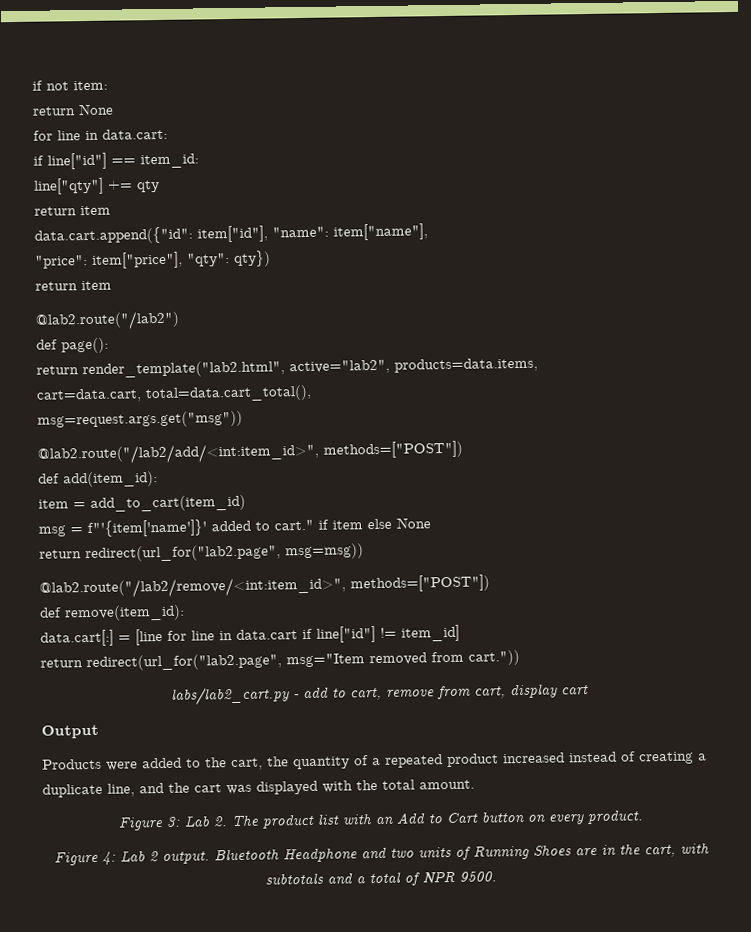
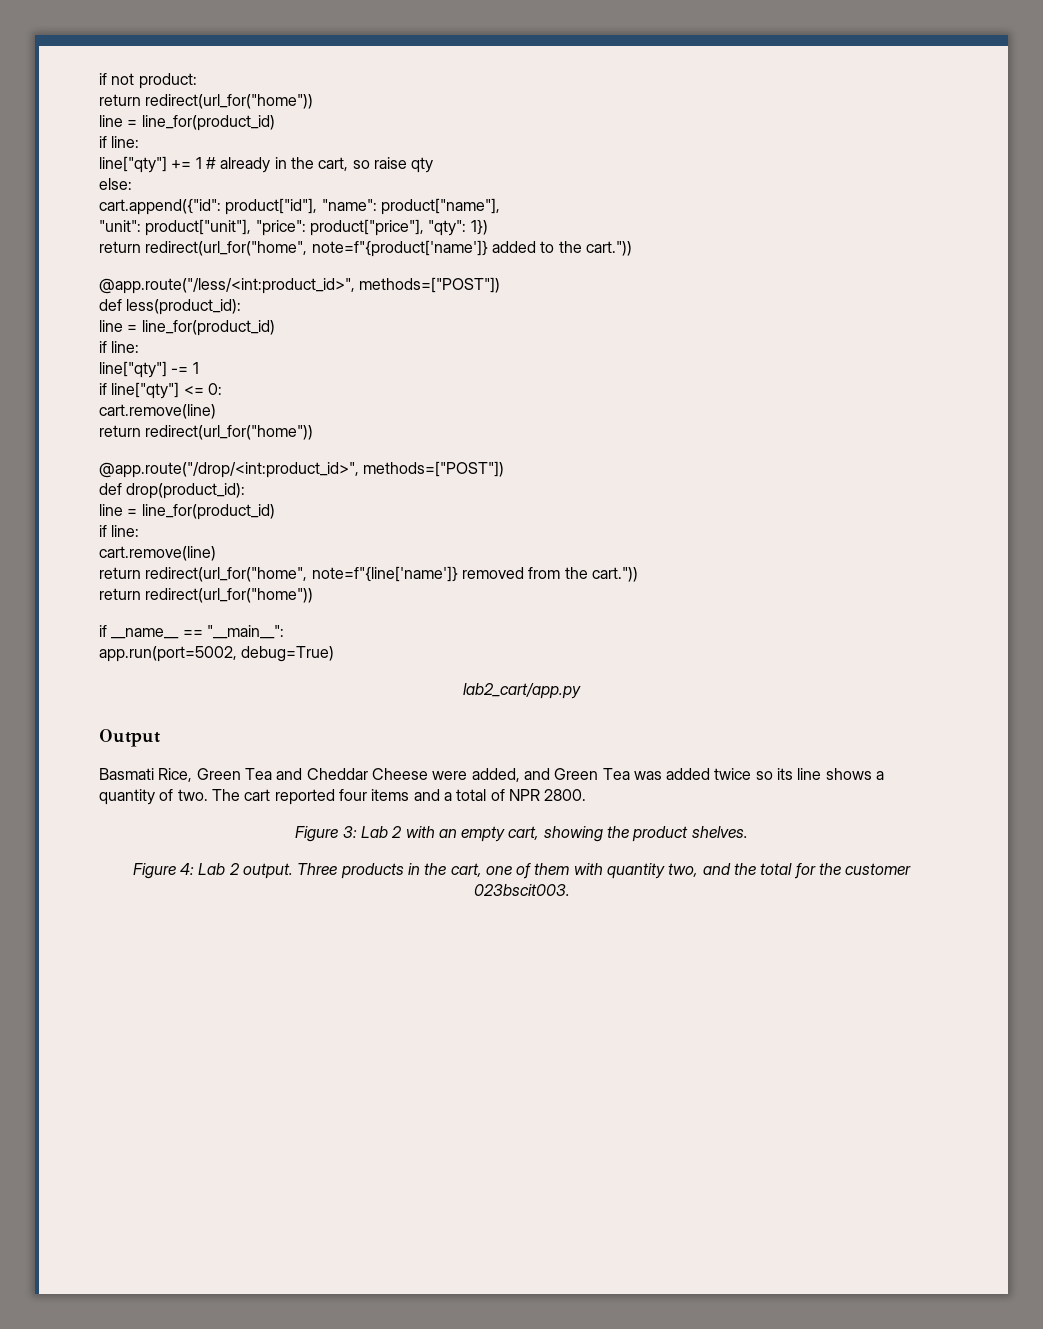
- if not item:
- return None
- for line in data.cart:
- if line["id"] == item_id:
- line["qty"] += qty
- return item
- data.cart.append({"id": item["id"], "name": item["name"],
- "price": item["price"], "qty": qty})
- return item
- @lab2.route("/lab2")
- def page():
- return render_template("lab2.html", active="lab2", products=data.items,
- cart=data.cart, total=data.cart_total(),
- msg=request.args.get("msg"))
- @lab2.route("/lab2/add/<int:item_id>", methods=["POST"])
- def add(item_id):
- item = add_to_cart(item_id)
- msg = f"'{item['name']}' added to cart." if item else None
- return redirect(url_for("lab2.page", msg=msg))
- @lab2.route("/lab2/remove/<int:item_id>", methods=["POST"])
- def remove(item_id):
- data.cart[:] = [line for line in data.cart if line["id"] != item_id]
- return redirect(url_for("lab2.page", msg="Item removed from cart."))
- labs/lab2_cart.py - add to cart, remove from cart, display cart
+ if not product:
+ return redirect(url_for("home"))
+ line = line_for(product_id)
+ if line:
+ line["qty"] += 1 # already in the cart, so raise qty
+ else:
+ cart.append({"id": product["id"], "name": product["name"],
+ "unit": product["unit"], "price": product["price"], "qty": 1})
+ return redirect(url_for("home", note=f"{product['name']} added to the cart."))
+ @app.route("/less/<int:product_id>", methods=["POST"])
+ def less(product_id):
+ line = line_for(product_id)
+ if line:
+ line["qty"] -= 1
+ if line["qty"] <= 0:
+ cart.remove(line)
+ return redirect(url_for("home"))
+ @app.route("/drop/<int:product_id>", methods=["POST"])
+ def drop(product_id):
+ line = line_for(product_id)
+ if line:
+ cart.remove(line)
+ return redirect(url_for("home", note=f"{line['name']} removed from the cart."))
+ return redirect(url_for("home"))
+ if __name__ == "__main__":
+ app.run(port=5002, debug=True)
+ lab2_cart/app.py
  Output
- Products were added to the cart, the quantity of a repeated product increased instead of creating a duplicate line, and the cart was displayed with the total amount.
- Figure 3: Lab 2. The product list with an Add to Cart button on every product.
+ Basmati Rice, Green Tea and Cheddar Cheese were added, and Green Tea was added twice so its line shows a quantity of two. The cart reported four items and a total of NPR 2800.
+ Figure 3: Lab 2 with an empty cart, showing the product shelves.
- Bluetooth Headphone and two units of Running Shoes are in the cart, with subtotals and a total of NPR 9500.
+ Three products in the cart, one of them with quantity two, and the total for the customer 023bscit003.

